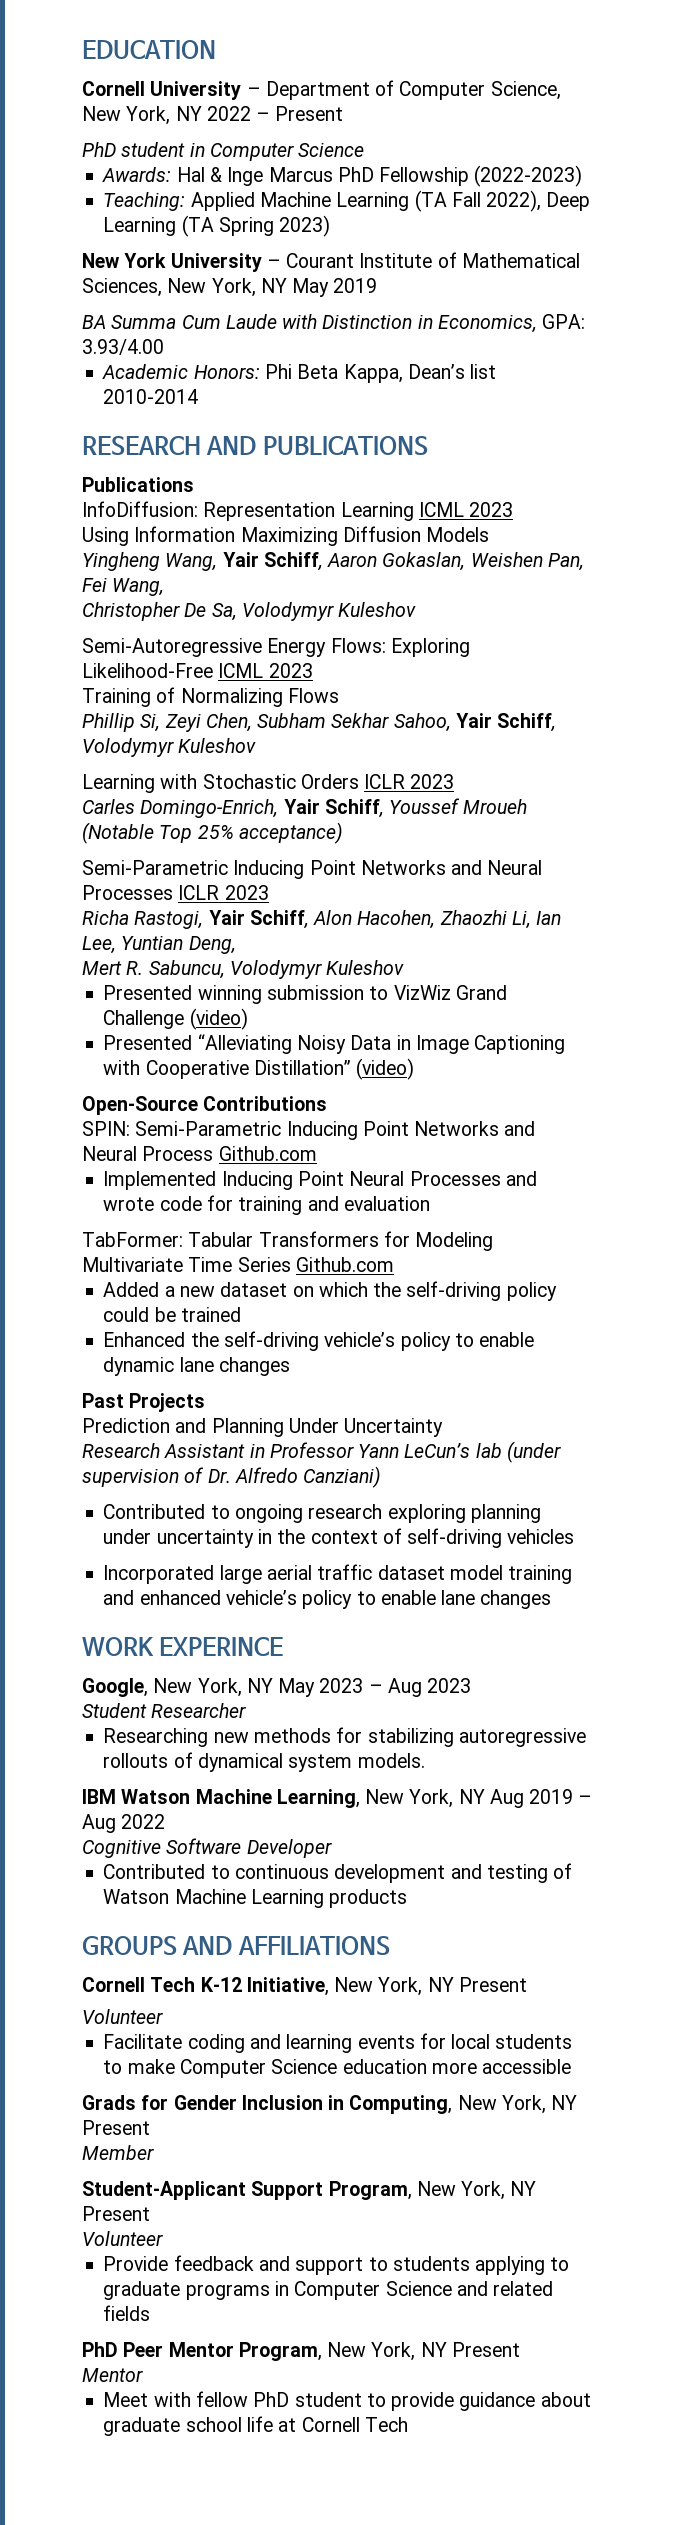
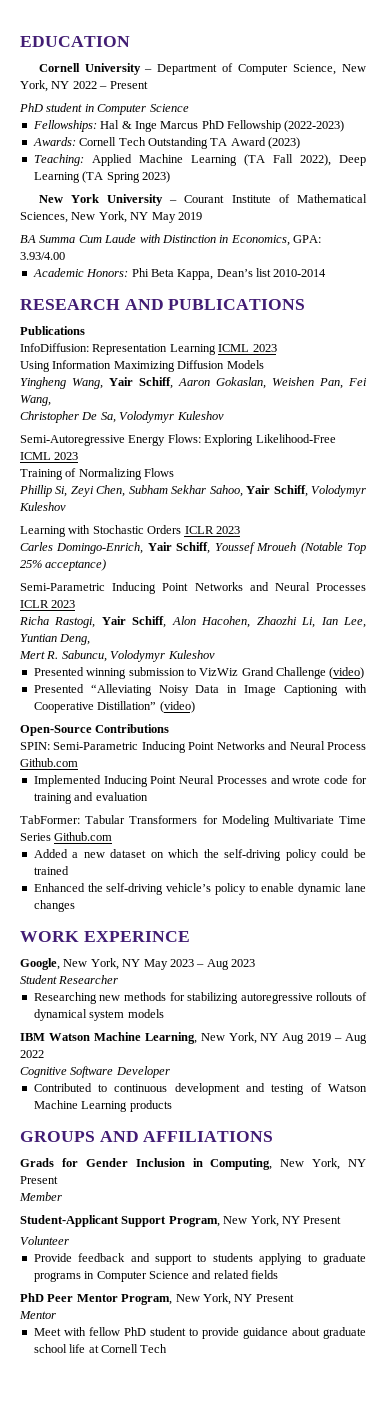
- Awards: Hal & Inge Marcus PhD Fellowship (2022-2023)
+ Fellowships: Hal & Inge Marcus PhD Fellowship (2022-2023)
+ Awards: Cornell Tech Outstanding TA Award (2023)
- Past Projects
- Prediction and Planning Under Uncertainty
- Research Assistant in Professor Yann LeCun’s lab (under supervision of Dr. Alfredo Canziani)
- Contributed to ongoing research exploring planning under uncertainty in the context of self-driving vehicles
- Incorporated large aerial traffic dataset model training and enhanced vehicle’s policy to enable lane changes
- Researching new methods for stabilizing autoregressive rollouts of dynamical system models.
+ Researching new methods for stabilizing autoregressive rollouts of dynamical system models
- Cornell Tech K-12 Initiative, New York, NY Present
- Volunteer
- Facilitate coding and learning events for local students to make Computer Science education more accessible

